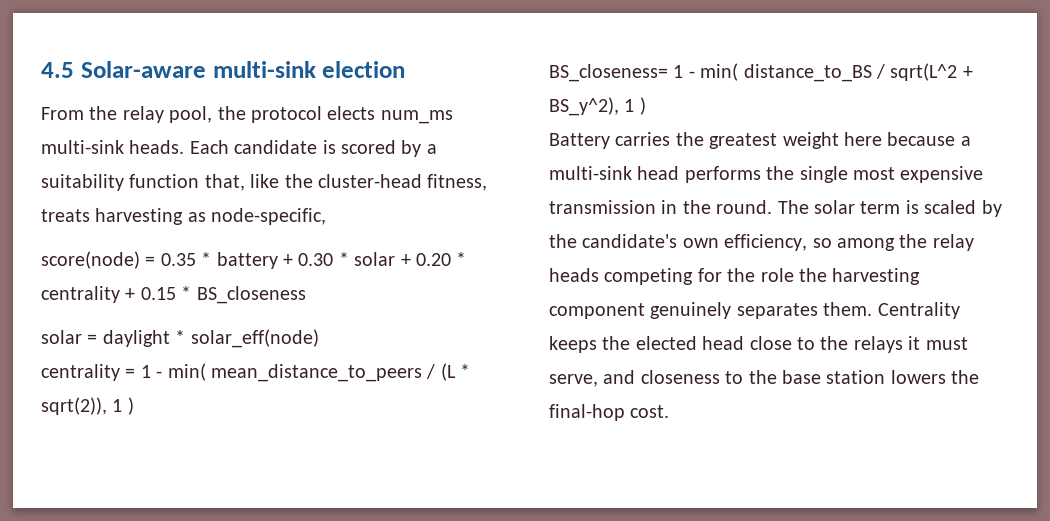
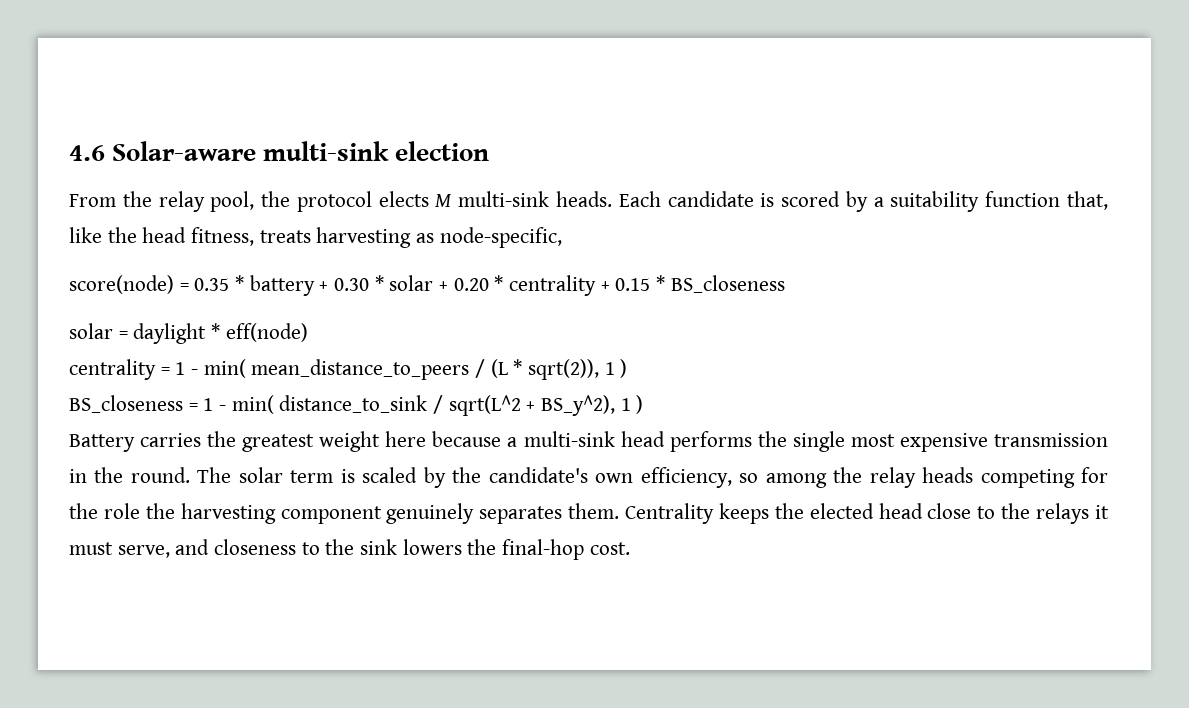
- 4.5 Solar-aware multi-sink election
+ 4.6 Solar-aware multi-sink election
- From the relay pool, the protocol elects num_ms multi-sink heads.
+ From the relay pool, the protocol elects M multi-sink heads.
- Each candidate is scored by a suitability function that, like the cluster-head fitness, treats harvesting as node-specific,
+ Each candidate is scored by a suitability function that, like the head fitness, treats harvesting as node-specific,
- solar = daylight * solar_eff(node)
+ solar = daylight * eff(node)
- BS_closeness= 1 - min( distance_to_BS / sqrt(L^2 + BS_y^2), 1 )
+ BS_closeness = 1 - min( distance_to_sink / sqrt(L^2 + BS_y^2), 1 )
- Centrality keeps the elected head close to the relays it must serve, and closeness to the base station lowers the final-hop cost.
+ Centrality keeps the elected head close to the relays it must serve, and closeness to the sink lowers the final-hop cost.

